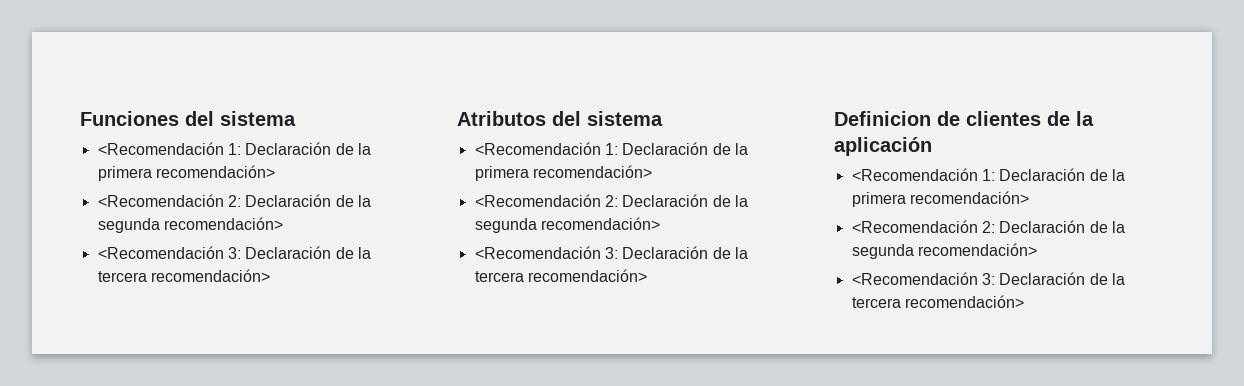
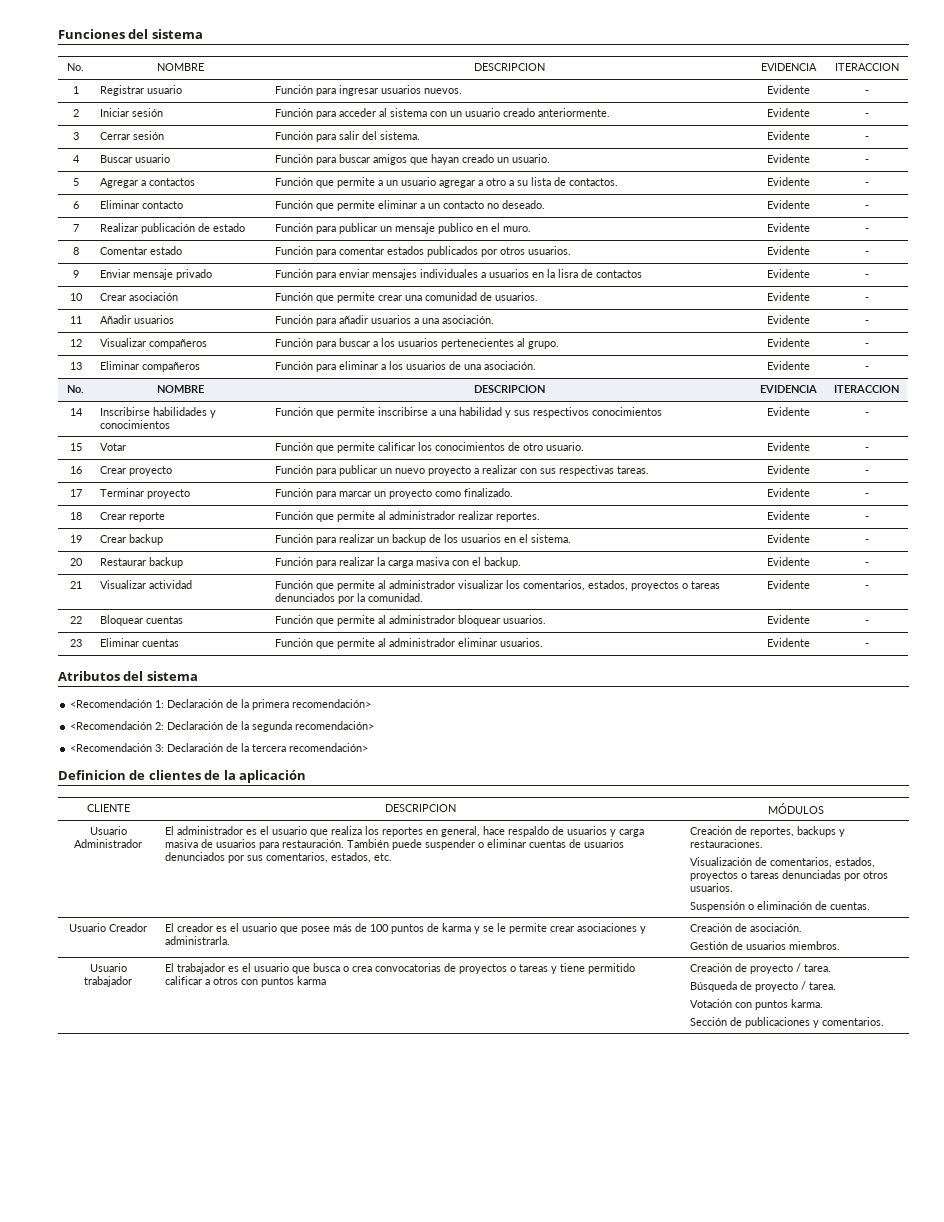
  Funciones del sistema
- <Recomendación 1: Declaración de la primera recomendación>
- <Recomendación 2: Declaración de la segunda recomendación>
- <Recomendación 3: Declaración de la tercera recomendación>
+ No. | NOMBRE | DESCRIPCION | EVIDENCIA | ITERACCION
+ 1 | Registrar usuario | Función para ingresar usuarios nuevos. | Evidente | -
+ 2 | Iniciar sesión | Función para acceder al sistema con un usuario creado anteriormente. | Evidente | -
+ 3 | Cerrar sesión | Función para salir del sistema. | Evidente | -
+ 4 | Buscar usuario | Función para buscar amigos que hayan creado un usuario. | Evidente | -
+ 5 | Agregar a contactos | Función que permite a un usuario agregar a otro a su lista de contactos. | Evidente | -
+ 6 | Eliminar contacto | Función que permite eliminar a un contacto no deseado. | Evidente | -
+ 7 | Realizar publicación de estado | Función para publicar un mensaje publico en el muro. | Evidente | -
+ 8 | Comentar estado | Función para comentar estados publicados por otros usuarios. | Evidente | -
+ 9 | Enviar mensaje privado | Función para enviar mensajes individuales a usuarios en la lisra de contactos | Evidente | -
+ 10 | Crear asociación | Función que permite crear una comunidad de usuarios. | Evidente | -
+ 11 | Añadir usuarios | Función para añadir usuarios a una asociación. | Evidente | -
+ 12 | Visualizar compañeros | Función para buscar a los usuarios pertenecientes al grupo. | Evidente | -
+ 13 | Eliminar compañeros | Función para eliminar a los usuarios de una asociación. | Evidente | -
+ No. | NOMBRE | DESCRIPCION | EVIDENCIA | ITERACCION
+ 14 | Inscribirse habilidades y conocimientos | Función que permite inscribirse a una habilidad y sus respectivos conocimientos | Evidente | -
+ 15 | Votar | Función que permite calificar los conocimientos de otro usuario. | Evidente | -
+ 16 | Crear proyecto | Función para publicar un nuevo proyecto a realizar con sus respectivas tareas. | Evidente | -
+ 17 | Terminar proyecto | Función para marcar un proyecto como finalizado. | Evidente | -
+ 18 | Crear reporte | Función que permite al administrador realizar reportes. | Evidente | -
+ 19 | Crear backup | Función para realizar un backup de los usuarios en el sistema. | Evidente | -
+ 20 | Restaurar backup | Función para realizar la carga masiva con el backup. | Evidente | -
+ 21 | Visualizar actividad | Función que permite al administrador visualizar los comentarios, estados, proyectos o tareas denunciados por la comunidad. | Evidente | -
+ 22 | Bloquear cuentas | Función que permite al administrador bloquear usuarios. | Evidente | -
+ 23 | Eliminar cuentas | Función que permite al administrador eliminar usuarios. | Evidente | -
  Definicion de clientes de la aplicación
- <Recomendación 1: Declaración de la primera recomendación>
- <Recomendación 2: Declaración de la segunda recomendación>
- <Recomendación 3: Declaración de la tercera recomendación>
+ CLIENTE | DESCRIPCION | MÓDULOS
+ Usuario Administrador | El administrador es el usuario que realiza los reportes en general, hace respaldo de usuarios y carga masiva de usuarios para restauración. También puede suspender o eliminar cuentas de usuarios denunciados por sus comentarios, estados, etc. | Creación de reportes, backups y restauraciones.
+ Visualización de comentarios, estados, proyectos o tareas denunciadas por otros usuarios.
+ Suspensión o eliminación de cuentas.
+ Usuario Creador | El creador es el usuario que posee más de 100 puntos de karma y se le permite crear asociaciones y administrarla. | Creación de asociación.
+ Gestión de usuarios miembros.
+ Usuario trabajador | El trabajador es el usuario que busca o crea convocatorias de proyectos o tareas y tiene permitido calificar a otros con puntos karma | Creación de proyecto / tarea.
+ Búsqueda de proyecto / tarea.
+ Votación con puntos karma.
+ Sección de publicaciones y comentarios.

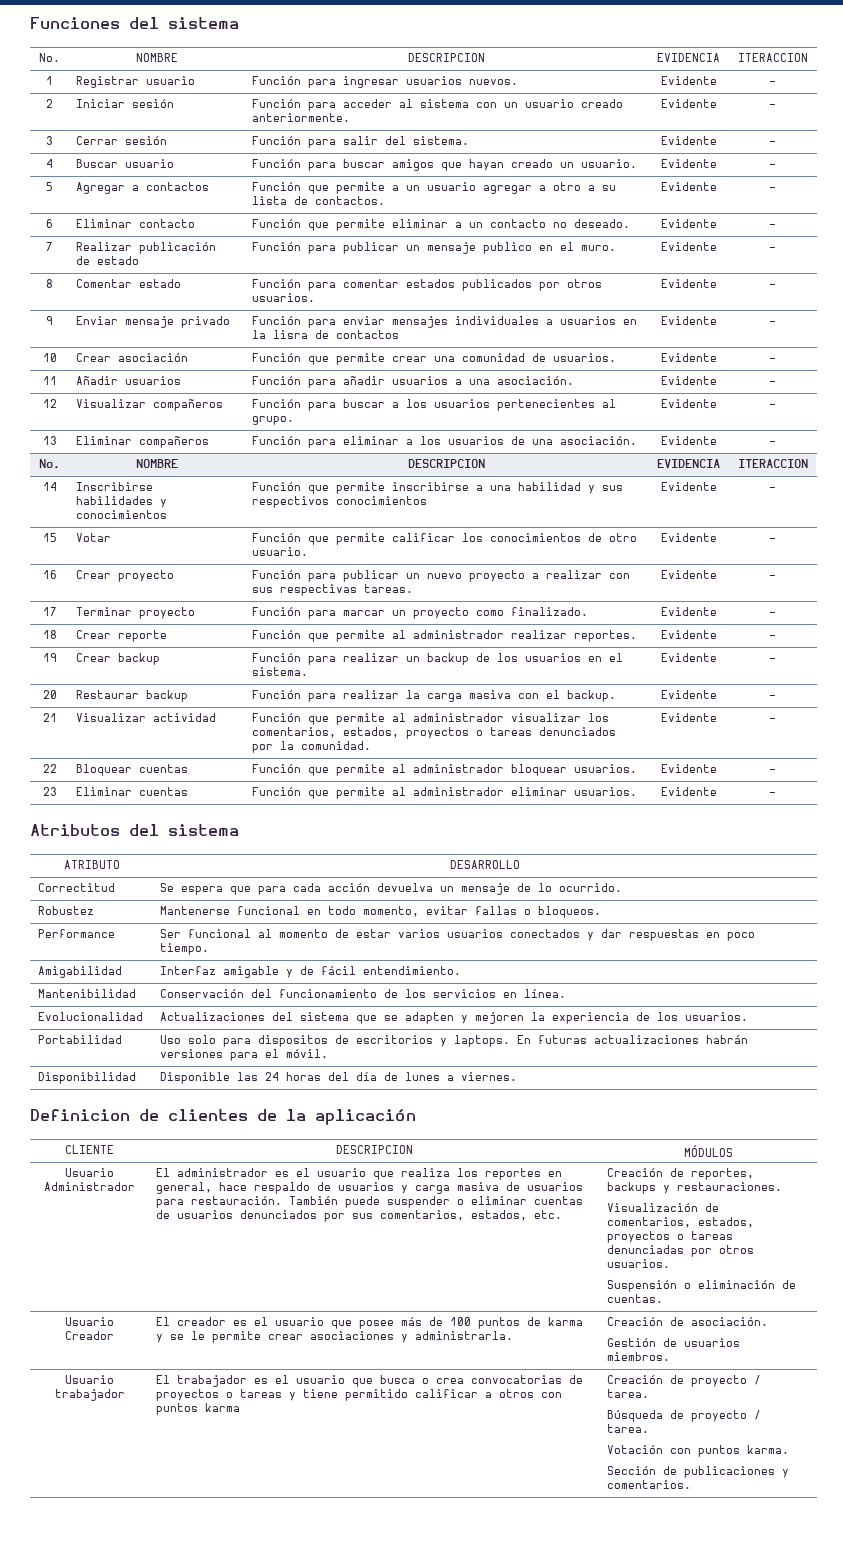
- <Recomendación 1: Declaración de la primera recomendación>
- <Recomendación 2: Declaración de la segunda recomendación>
- <Recomendación 3: Declaración de la tercera recomendación>
+ ATRIBUTO | DESARROLLO
+ Correctitud | Se espera que para cada acción devuelva un mensaje de lo ocurrido.
+ Robustez | Mantenerse funcional en todo momento, evitar fallas o bloqueos.
+ Performance | Ser funcional al momento de estar varios usuarios conectados y dar respuestas en poco tiempo.
+ Amigabilidad | Interfaz amigable y de fácil entendimiento.
+ Mantenibilidad | Conservación del funcionamiento de los servicios en línea.
+ Evolucionalidad | Actualizaciones del sistema que se adapten y mejoren la experiencia de los usuarios.
+ Portabilidad | Uso solo para dispositos de escritorios y laptops. En futuras actualizaciones habrán versiones para el móvil.
+ Disponibilidad | Disponible las 24 horas del día de lunes a viernes.

